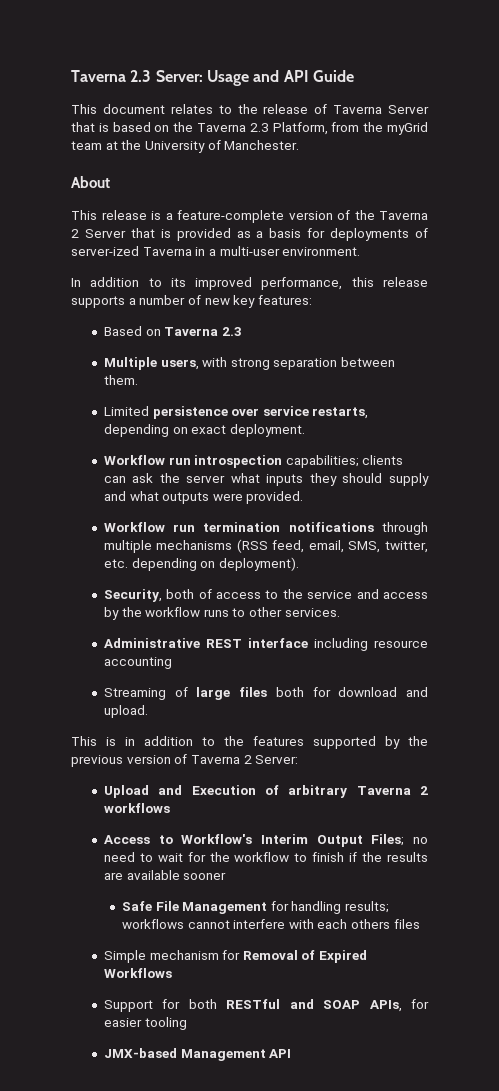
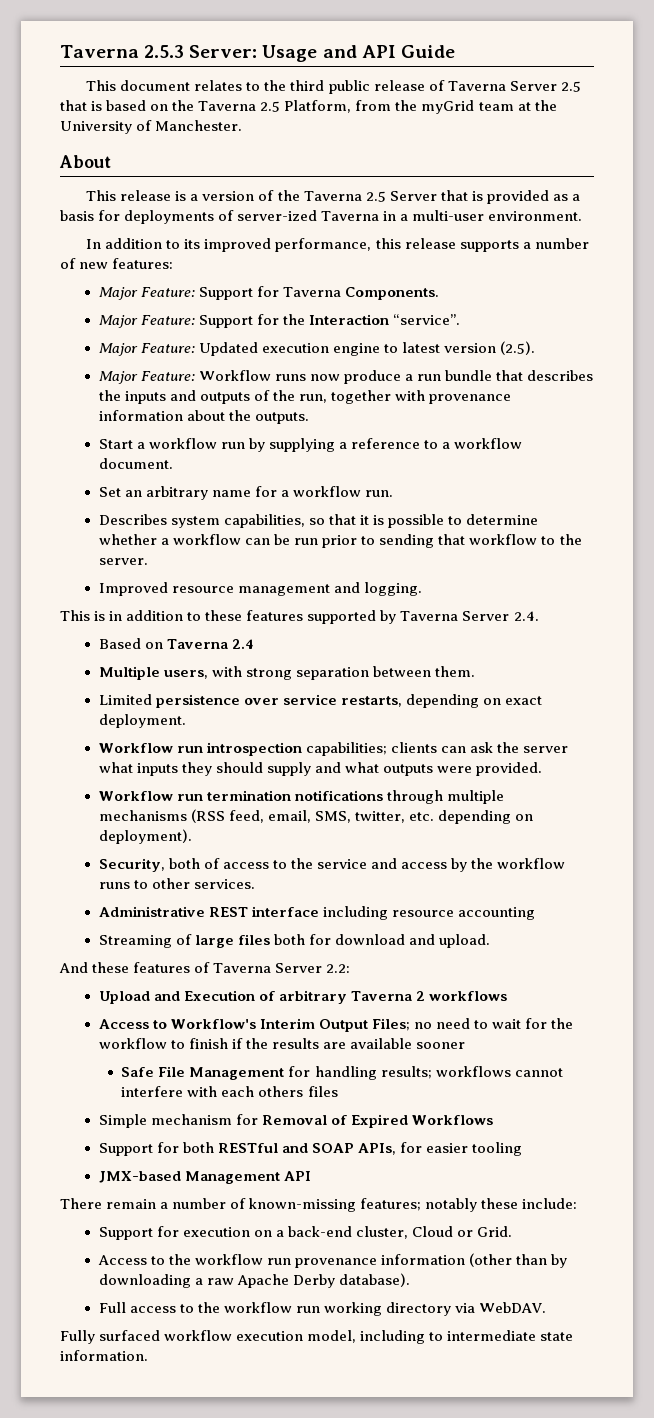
- Taverna 2.3 Server: Usage and API Guide
+ Taverna 2.5.3 Server: Usage and API Guide
- This document relates to the release of Taverna Server that is based on the Taverna 2.3 Platform, from the myGrid team at the University of Manchester.
+ This document relates to the third public release of Taverna Server 2.5 that is based on the Taverna 2.5 Platform, from the myGrid team at the University of Manchester.
- This release is a feature-complete version of the Taverna 2 Server that is provided as a basis for deployments of server-ized Taverna in a multi-user environment.
+ This release is a version of the Taverna 2.5 Server that is provided as a basis for deployments of server-ized Taverna in a multi-user environment.
- In addition to its improved performance, this release supports a number of new key features:
+ In addition to its improved performance, this release supports a number of new features:
+ Major Feature: Support for Taverna Components.
+ Major Feature: Support for the Interaction “service”.
+ Major Feature: Updated execution engine to latest version (2.5).
+ Major Feature: Workflow runs now produce a run bundle that describes the inputs and outputs of the run, together with provenance information about the outputs.
+ Start a workflow run by supplying a reference to a workflow document.
+ Set an arbitrary name for a workflow run.
+ Describes system capabilities, so that it is possible to determine whether a workflow can be run prior to sending that workflow to the server.
+ Improved resource management and logging.
+ This is in addition to these features supported by Taverna Server 2.4.
- Based on Taverna 2.3
+ Based on Taverna 2.4
- This is in addition to the features supported by the previous version of Taverna 2 Server:
+ And these features of Taverna Server 2.2:
+ There remain a number of known-missing features; notably these include:
+ Support for execution on a back-end cluster, Cloud or Grid.
+ Access to the workflow run provenance information (other than by downloading a raw Apache Derby database).
+ Full access to the workflow run working directory via WebDAV.
+ Fully surfaced workflow execution model, including to intermediate state information.

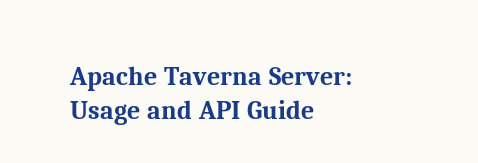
- Taverna 2.5.3 Server: Usage and API Guide
+ Apache Taverna Server: Usage and API Guide
- This document relates to the third public release of Taverna Server 2.5 that is based on the Taverna 2.5 Platform, from the myGrid team at the University of Manchester.
- About
- This release is a version of the Taverna 2.5 Server that is provided as a basis for deployments of server-ized Taverna in a multi-user environment.
- In addition to its improved performance, this release supports a number of new features:
- Major Feature: Support for Taverna Components.
- Major Feature: Support for the Interaction “service”.
- Major Feature: Updated execution engine to latest version (2.5).
- Major Feature: Workflow runs now produce a run bundle that describes the inputs and outputs of the run, together with provenance information about the outputs.
- Start a workflow run by supplying a reference to a workflow document.
- Set an arbitrary name for a workflow run.
- Describes system capabilities, so that it is possible to determine whether a workflow can be run prior to sending that workflow to the server.
- Improved resource management and logging.
- This is in addition to these features supported by Taverna Server 2.4.
- Based on Taverna 2.4
- Multiple users, with strong separation between them.
- Limited persistence over service restarts, depending on exact deployment.
- Workflow run introspection capabilities; clients can ask the server what inputs they should supply and what outputs were provided.
- Workflow run termination notifications through multiple mechanisms (RSS feed, email, SMS, twitter, etc. depending on deployment).
- Security, both of access to the service and access by the workflow runs to other services.
- Administrative REST interface including resource accounting
- Streaming of large files both for download and upload.
- And these features of Taverna Server 2.2:
- Upload and Execution of arbitrary Taverna 2 workflows
- Access to Workflow's Interim Output Files; no need to wait for the workflow to finish if the results are available sooner
- Safe File Management for handling results; workflows cannot interfere with each others files
- Simple mechanism for Removal of Expired Workflows
- Support for both RESTful and SOAP APIs, for easier tooling
- JMX-based Management API
- There remain a number of known-missing features; notably these include:
- Support for execution on a back-end cluster, Cloud or Grid.
- Access to the workflow run provenance information (other than by downloading a raw Apache Derby database).
- Full access to the workflow run working directory via WebDAV.
- Fully surfaced workflow execution model, including to intermediate state information.

